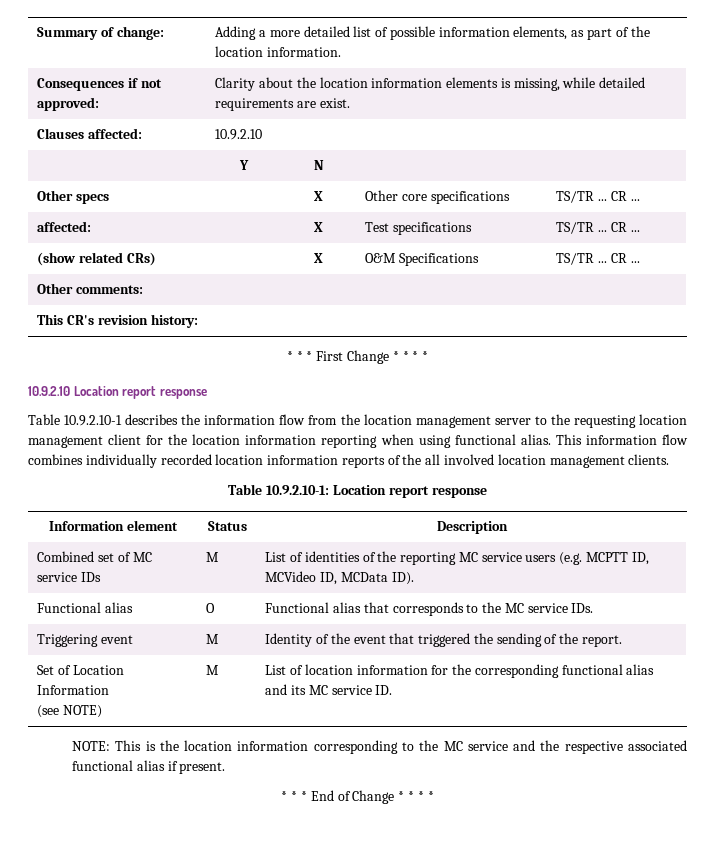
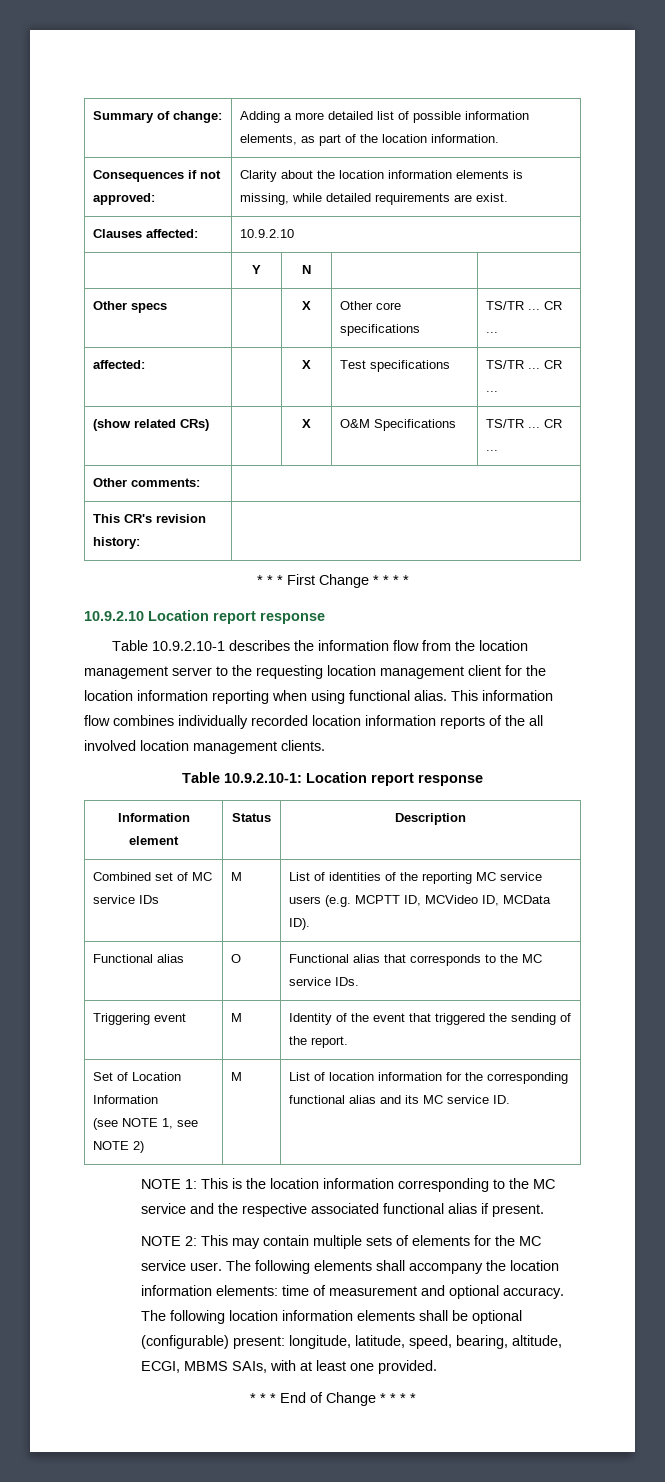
  Set of Location Information
- (see NOTE) | M | List of location information for the corresponding functional alias and its MC service ID.
+ (see NOTE 1, see NOTE 2) | M | List of location information for the corresponding functional alias and its MC service ID.
- NOTE: This is the location information corresponding to the MC service and the respective associated functional alias if present.
+ NOTE 1: This is the location information corresponding to the MC service and the respective associated functional alias if present.
+ NOTE 2: This may contain multiple sets of elements for the MC service user. The following elements shall accompany the location information elements: time of measurement and optional accuracy. The following location information elements shall be optional (configurable) present: longitude, latitude, speed, bearing, altitude, ECGI, MBMS SAIs, with at least one provided.

